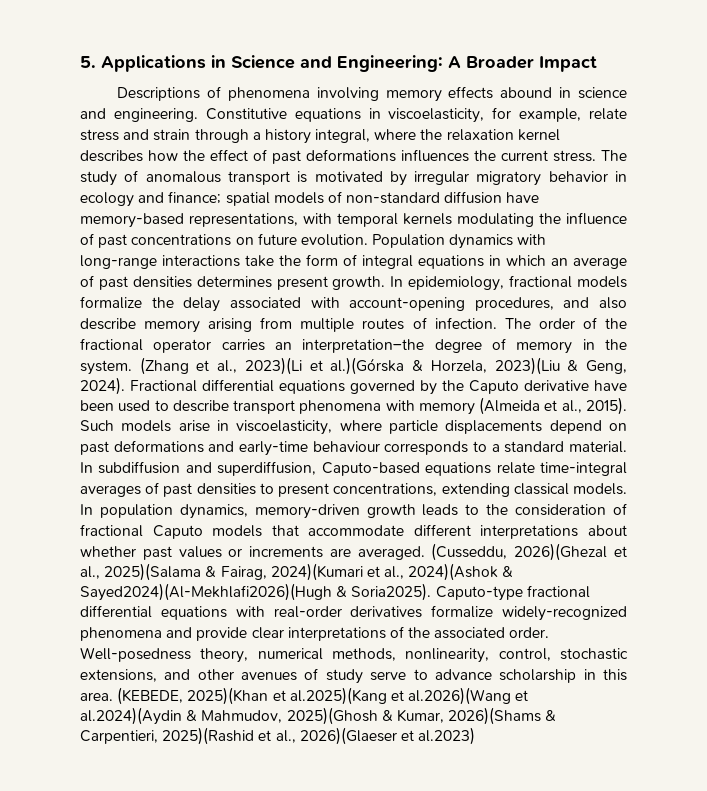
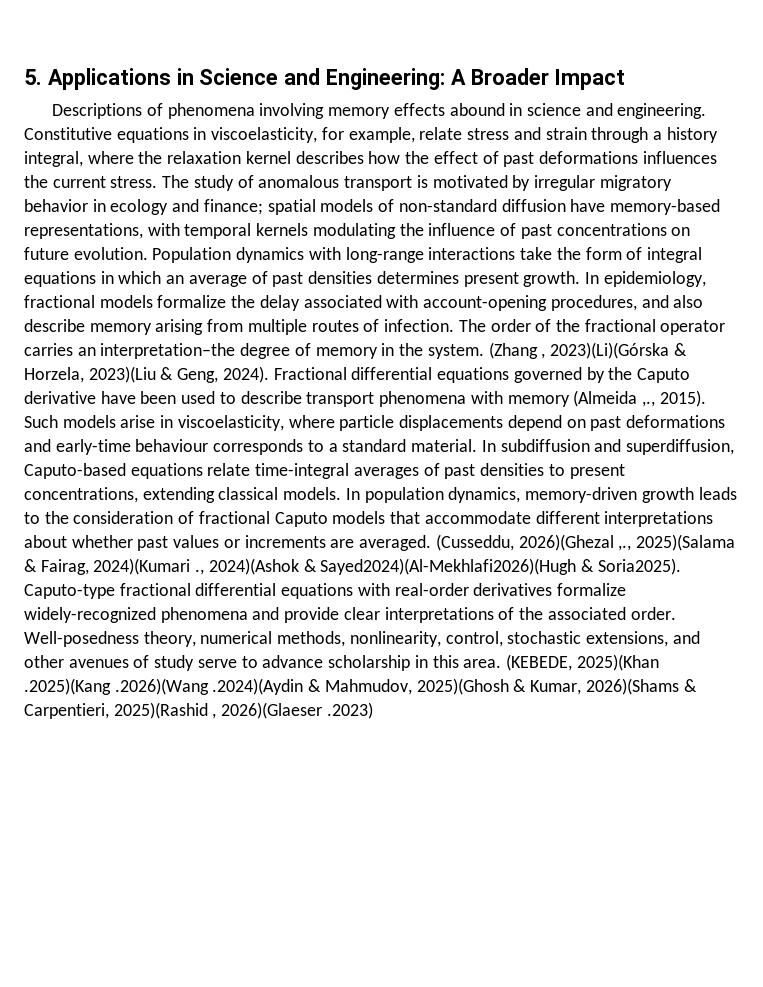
- (Zhang et al., 2023)(Li et al.)(Górska & Horzela, 2023)(Liu & Geng, 2024).
+ (Zhang , 2023)(Li)(Górska & Horzela, 2023)(Liu & Geng, 2024).
- Fractional differential equations governed by the Caputo derivative have been used to describe transport phenomena with memory (Almeida et al., 2015).
+ Fractional differential equations governed by the Caputo derivative have been used to describe transport phenomena with memory (Almeida ,., 2015).
- (Cusseddu, 2026)(Ghezal et al., 2025)(Salama & Fairag, 2024)(Kumari et al., 2024)(Ashok & Sayed2024)(Al-Mekhlafi2026)(Hugh & Soria2025).
+ (Cusseddu, 2026)(Ghezal ,., 2025)(Salama & Fairag, 2024)(Kumari ., 2024)(Ashok & Sayed2024)(Al-Mekhlafi2026)(Hugh & Soria2025).
- (KEBEDE, 2025)(Khan et al.2025)(Kang et al.2026)(Wang et al.2024)(Aydin & Mahmudov, 2025)(Ghosh & Kumar, 2026)(Shams & Carpentieri, 2025)(Rashid et al., 2026)(Glaeser et al.2023)
+ (KEBEDE, 2025)(Khan .2025)(Kang .2026)(Wang .2024)(Aydin & Mahmudov, 2025)(Ghosh & Kumar, 2026)(Shams & Carpentieri, 2025)(Rashid , 2026)(Glaeser .2023)

